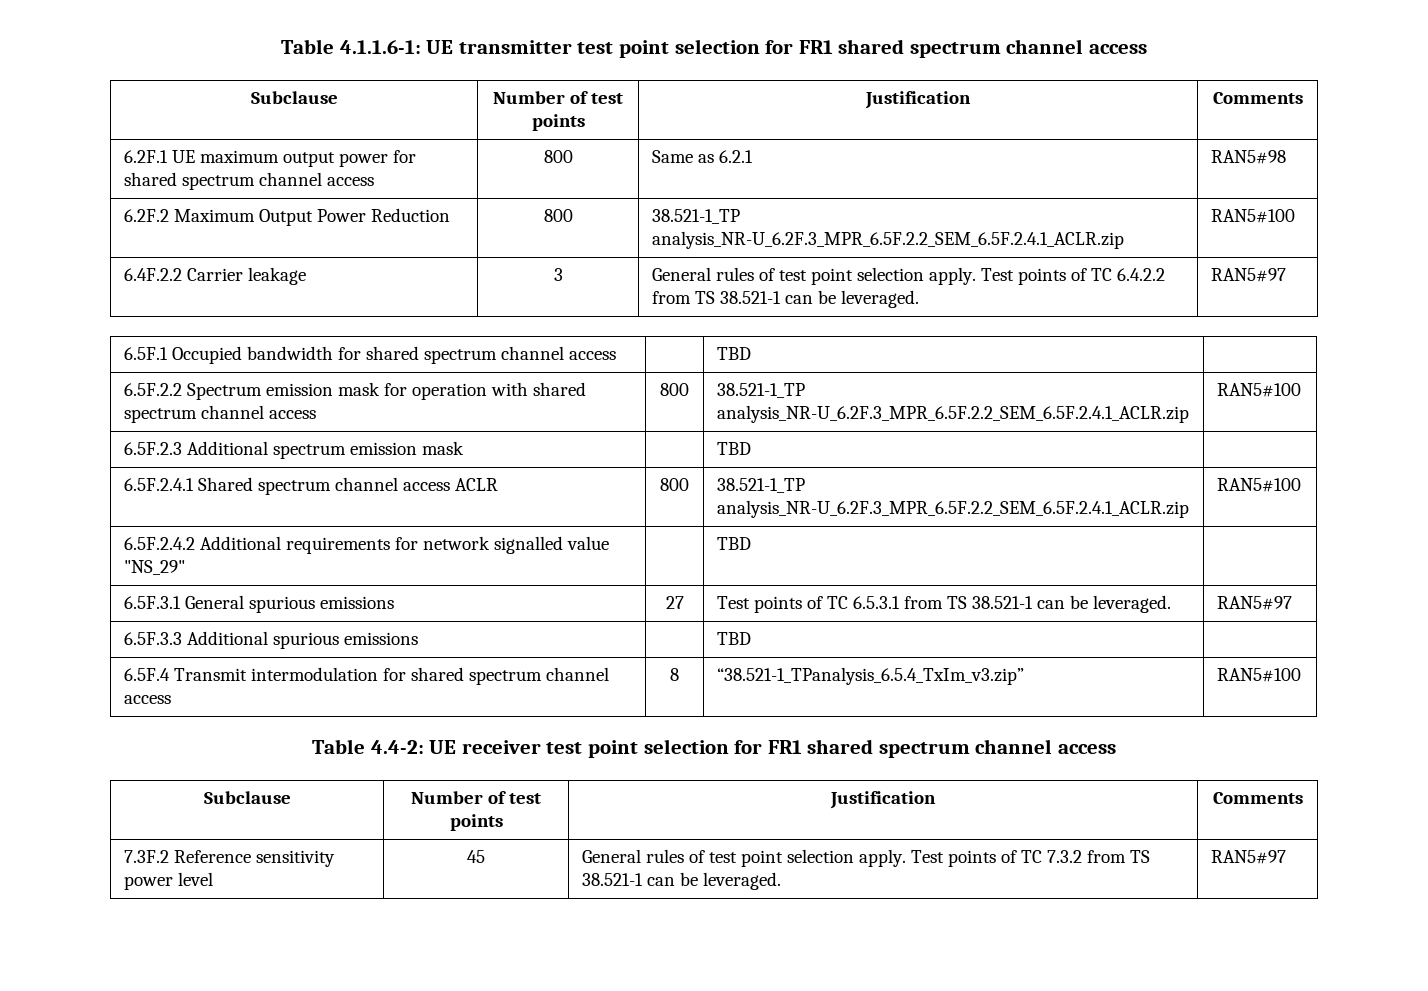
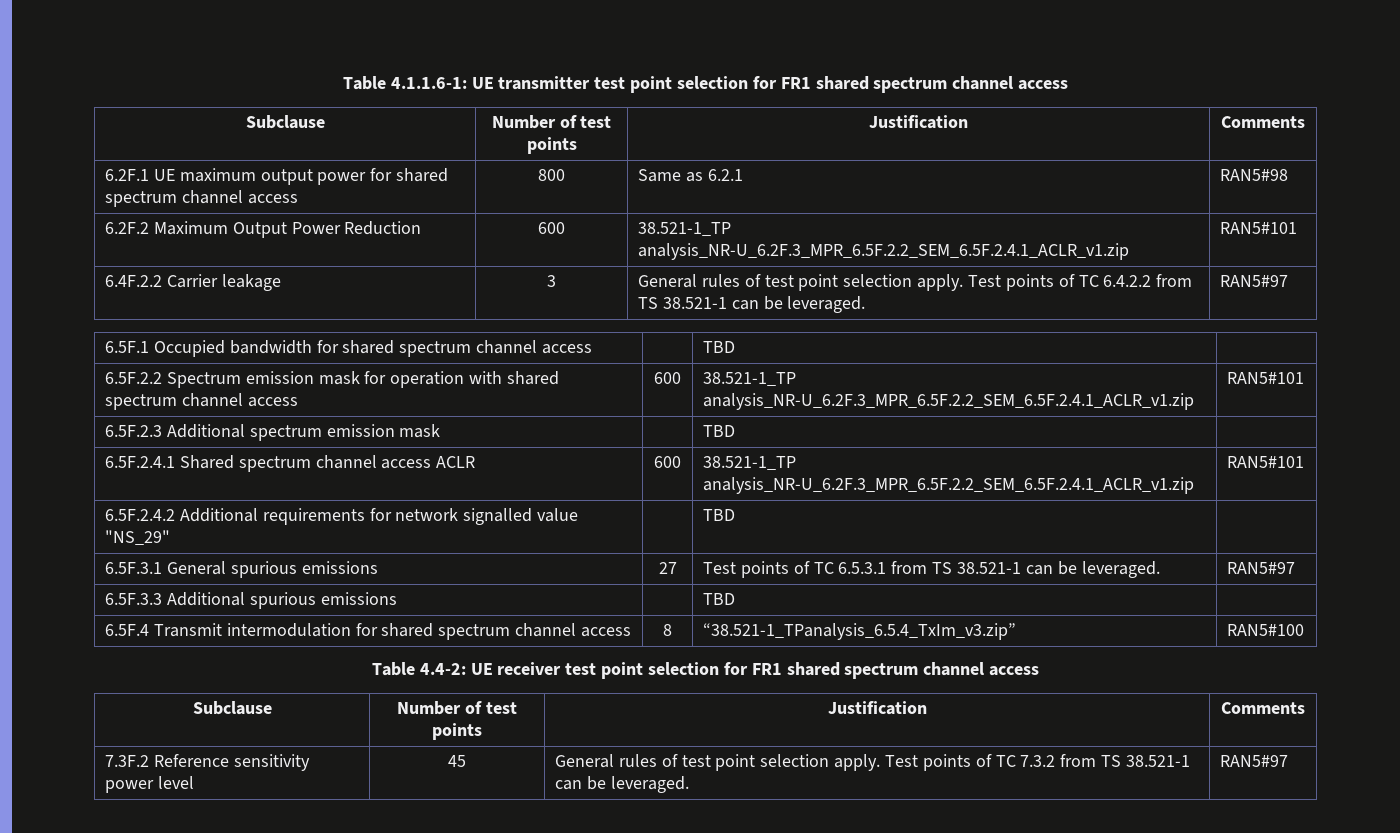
- 6.2F.2 Maximum Output Power Reduction | 800 | 38.521-1_TP analysis_NR-U_6.2F.3_MPR_6.5F.2.2_SEM_6.5F.2.4.1_ACLR.zip | RAN5#100
+ 6.2F.2 Maximum Output Power Reduction | 600 | 38.521-1_TP analysis_NR-U_6.2F.3_MPR_6.5F.2.2_SEM_6.5F.2.4.1_ACLR_v1.zip | RAN5#101
- 6.5F.2.2 Spectrum emission mask for operation with shared spectrum channel access | 800 | 38.521-1_TP analysis_NR-U_6.2F.3_MPR_6.5F.2.2_SEM_6.5F.2.4.1_ACLR.zip | RAN5#100
+ 6.5F.2.2 Spectrum emission mask for operation with shared spectrum channel access | 600 | 38.521-1_TP analysis_NR-U_6.2F.3_MPR_6.5F.2.2_SEM_6.5F.2.4.1_ACLR_v1.zip | RAN5#101
- 6.5F.2.4.1 Shared spectrum channel access ACLR | 800 | 38.521-1_TP analysis_NR-U_6.2F.3_MPR_6.5F.2.2_SEM_6.5F.2.4.1_ACLR.zip | RAN5#100
+ 6.5F.2.4.1 Shared spectrum channel access ACLR | 600 | 38.521-1_TP analysis_NR-U_6.2F.3_MPR_6.5F.2.2_SEM_6.5F.2.4.1_ACLR_v1.zip | RAN5#101

